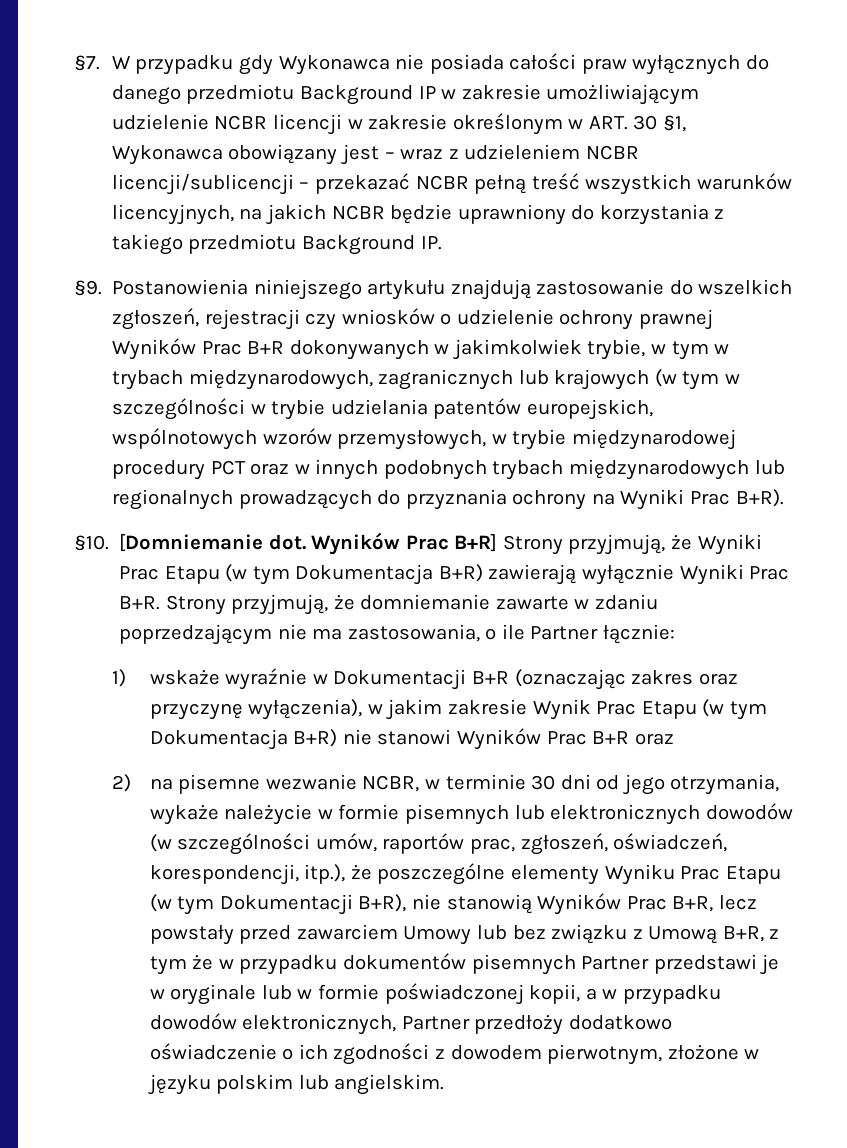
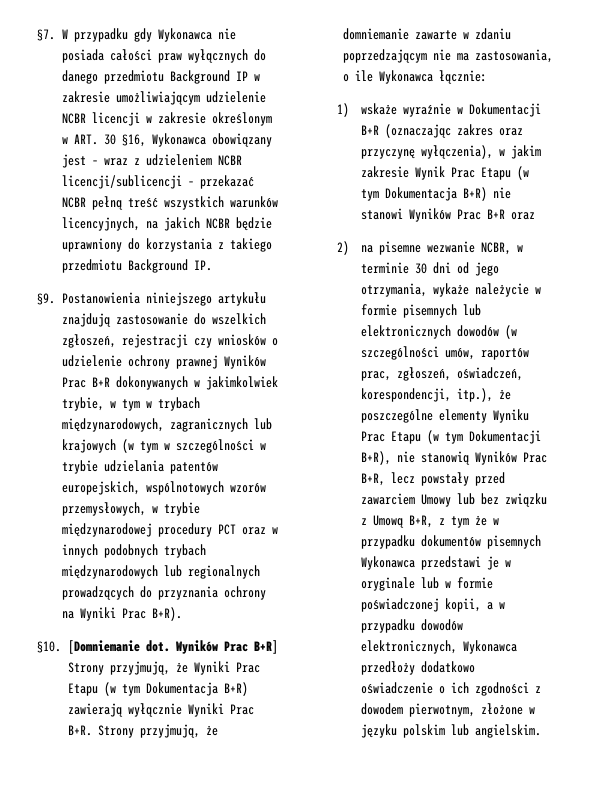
- W przypadku gdy Wykonawca nie posiada całości praw wyłącznych do danego przedmiotu Background IP w zakresie umożliwiającym udzielenie NCBR licencji w zakresie określonym w ART. 30 §1, Wykonawca obowiązany jest – wraz z udzieleniem NCBR licencji/sublicencji – przekazać NCBR pełną treść wszystkich warunków licencyjnych, na jakich NCBR będzie uprawniony do korzystania z takiego przedmiotu Background IP.
+ W przypadku gdy Wykonawca nie posiada całości praw wyłącznych do danego przedmiotu Background IP w zakresie umożliwiającym udzielenie NCBR licencji w zakresie określonym w ART. 30 §16, Wykonawca obowiązany jest – wraz z udzieleniem NCBR licencji/sublicencji – przekazać NCBR pełną treść wszystkich warunków licencyjnych, na jakich NCBR będzie uprawniony do korzystania z takiego przedmiotu Background IP.
- Wyników Prac B+R] Strony przyjmują, że Wyniki Prac Etapu (w tym Dokumentacja B+R) zawierają wyłącznie Wyniki Prac B+R. Strony przyjmują, że domniemanie zawarte w zdaniu poprzedzającym nie ma zastosowania, o ile Partner łącznie:
+ Wyników Prac B+R] Strony przyjmują, że Wyniki Prac Etapu (w tym Dokumentacja B+R) zawierają wyłącznie Wyniki Prac B+R. Strony przyjmują, że domniemanie zawarte w zdaniu poprzedzającym nie ma zastosowania, o ile Wykonawca łącznie:
- 2) na pisemne wezwanie NCBR, w terminie 30 dni od jego otrzymania, wykaże należycie w formie pisemnych lub elektronicznych dowodów (w szczególności umów, raportów prac, zgłoszeń, oświadczeń, korespondencji, itp.), że poszczególne elementy Wyniku Prac Etapu (w tym Dokumentacji B+R), nie stanowią Wyników Prac B+R, lecz powstały przed zawarciem Umowy lub bez związku z Umową B+R, z tym że w przypadku dokumentów pisemnych Partner przedstawi je w oryginale lub w formie poświadczonej kopii, a w przypadku dowodów elektronicznych, Partner przedłoży dodatkowo oświadczenie o ich zgodności z dowodem pierwotnym, złożone w języku polskim lub angielskim.
+ 2) na pisemne wezwanie NCBR, w terminie 30 dni od jego otrzymania, wykaże należycie w formie pisemnych lub elektronicznych dowodów (w szczególności umów, raportów prac, zgłoszeń, oświadczeń, korespondencji, itp.), że poszczególne elementy Wyniku Prac Etapu (w tym Dokumentacji B+R), nie stanowią Wyników Prac B+R, lecz powstały przed zawarciem Umowy lub bez związku z Umową B+R, z tym że w przypadku dokumentów pisemnych Wykonawca przedstawi je w oryginale lub w formie poświadczonej kopii, a w przypadku dowodów elektronicznych, Wykonawca przedłoży dodatkowo oświadczenie o ich zgodności z dowodem pierwotnym, złożone w języku polskim lub angielskim.

